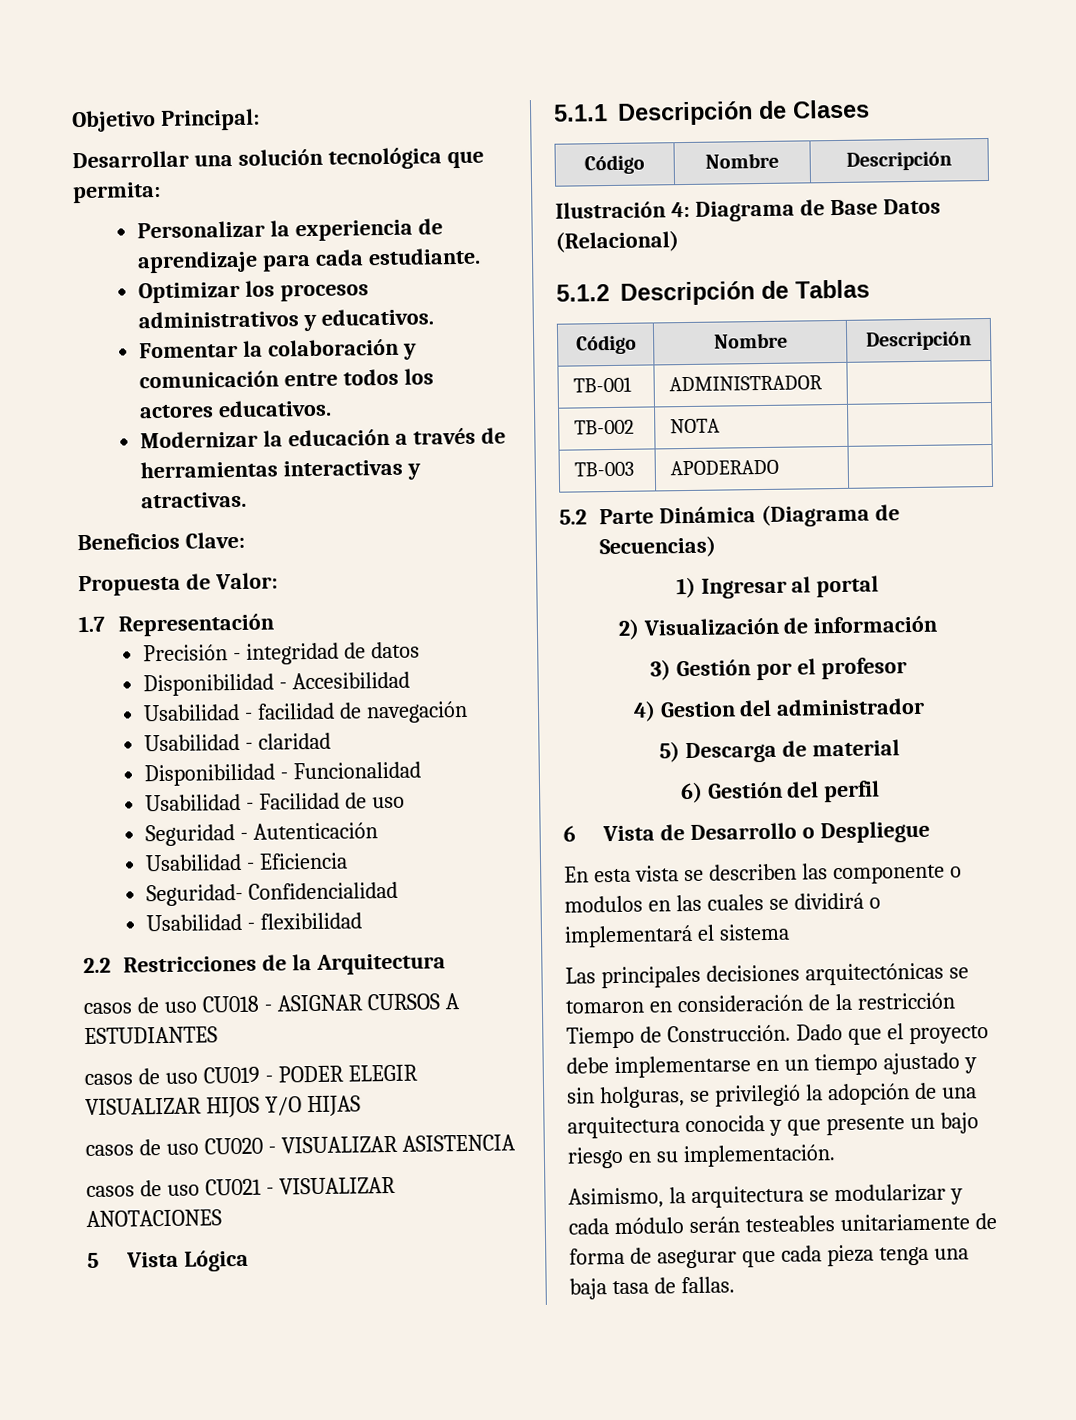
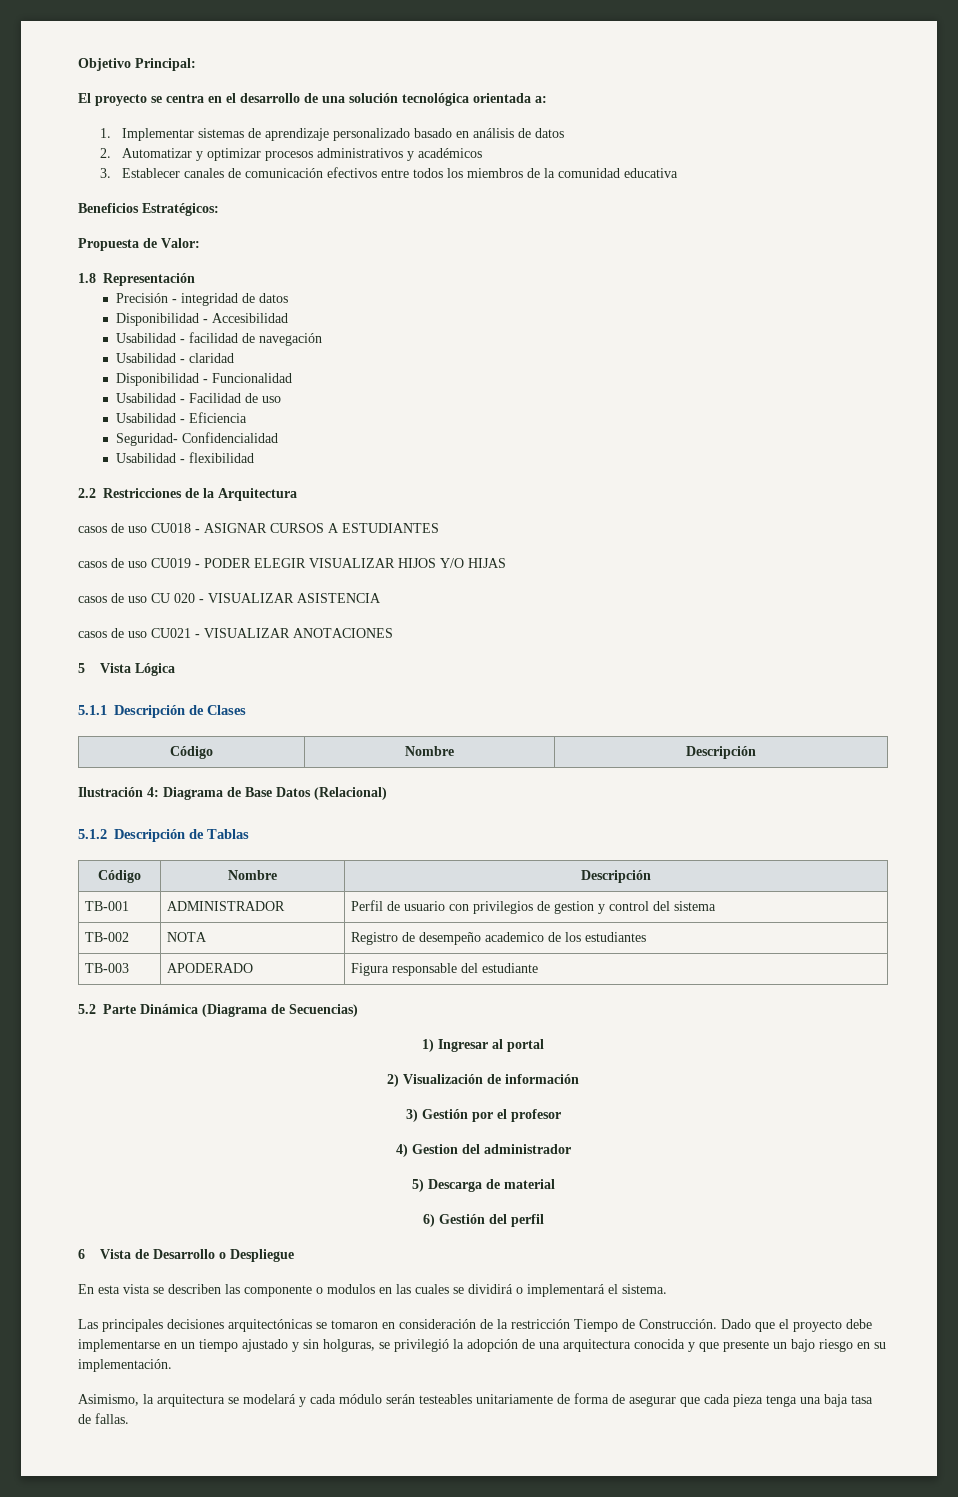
- Desarrollar una solución tecnológica que permita:
- Personalizar la experiencia de aprendizaje para cada estudiante.
- Optimizar los procesos administrativos y educativos.
- Fomentar la colaboración y comunicación entre todos los actores educativos.
- Modernizar la educación a través de herramientas interactivas y atractivas.
+ El proyecto se centra en el desarrollo de una solución tecnológica orientada a:
+ 1. Implementar sistemas de aprendizaje personalizado basado en análisis de datos
+ 2. Automatizar y optimizar procesos administrativos y académicos
+ 3. Establecer canales de comunicación efectivos entre todos los miembros de la comunidad educativa
- Beneficios Clave:
+ Beneficios Estratégicos:
- 1.7 Representación
+ 1.8 Representación
- Seguridad - Autenticación
- casos de uso CU020 - VISUALIZAR ASISTENCIA
+ casos de uso CU 020 - VISUALIZAR ASISTENCIA
- TB-001 | ADMINISTRADOR |
- TB-002 | NOTA |
- TB-003 | APODERADO |
+ TB-001 | ADMINISTRADOR | Perfil de usuario con privilegios de gestion y control del sistema
+ TB-002 | NOTA | Registro de desempeño academico de los estudiantes
+ TB-003 | APODERADO | Figura responsable del estudiante
- En esta vista se describen las componente o modulos en las cuales se dividirá o implementará el sistema
+ En esta vista se describen las componente o modulos en las cuales se dividirá o implementará el sistema.
- Asimismo, la arquitectura se modularizar y cada módulo serán testeables unitariamente de forma de asegurar que cada pieza tenga una baja tasa de fallas.
+ Asimismo, la arquitectura se modelará y cada módulo serán testeables unitariamente de forma de asegurar que cada pieza tenga una baja tasa de fallas.

